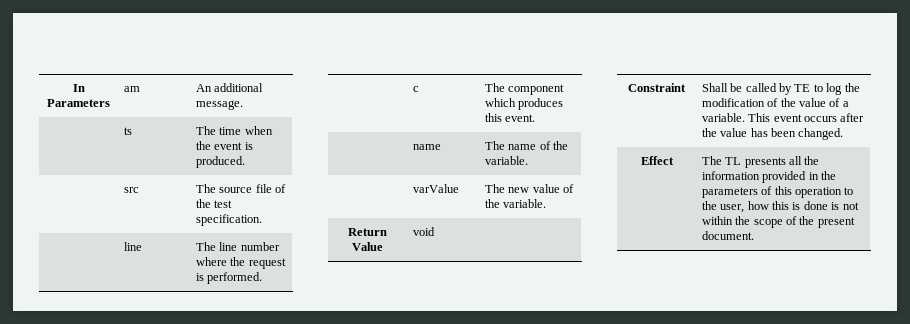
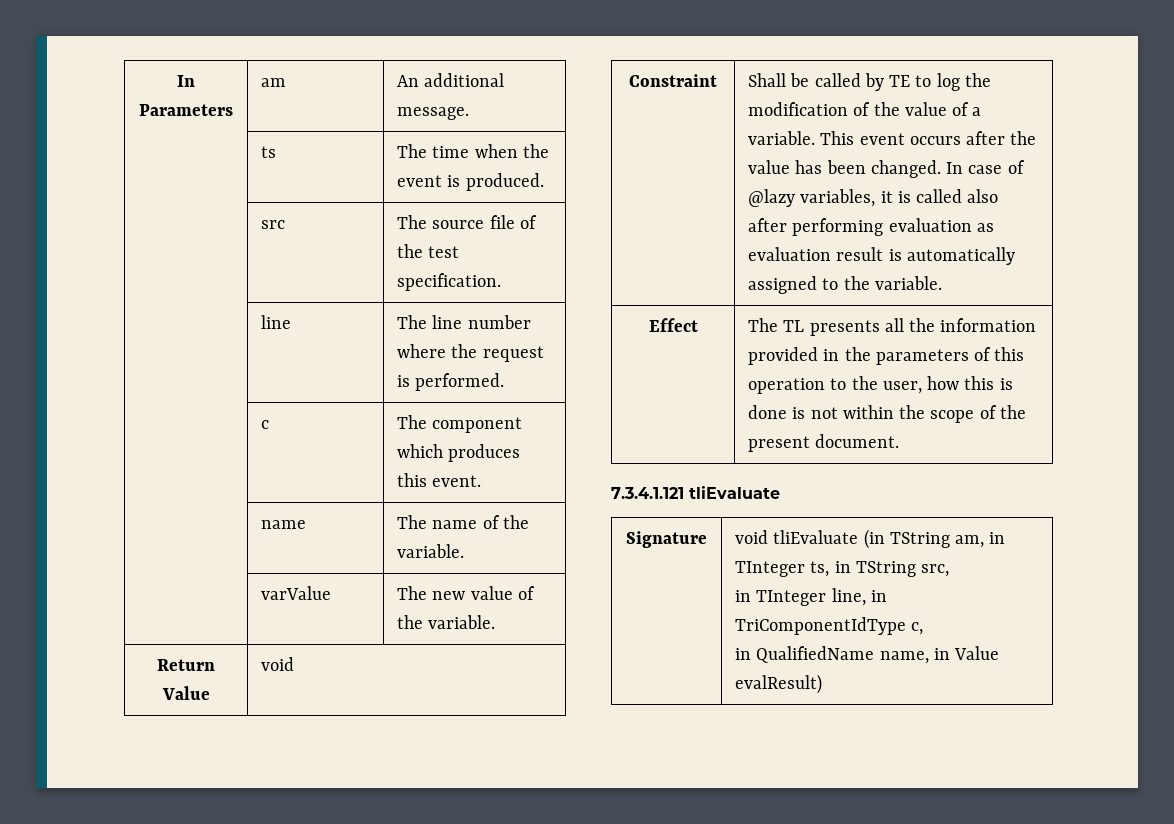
+ In case of @lazy variables, it is called also after performing evaluation as evaluation result is automatically assigned to the variable.
+ 7.3.4.1.121 tliEvaluate
+ Signature | void tliEvaluate (in TString am, in TInteger ts, in TString src,
+ in TInteger line, in TriComponentIdType c,
+ in QualifiedName name, in Value evalResult)

